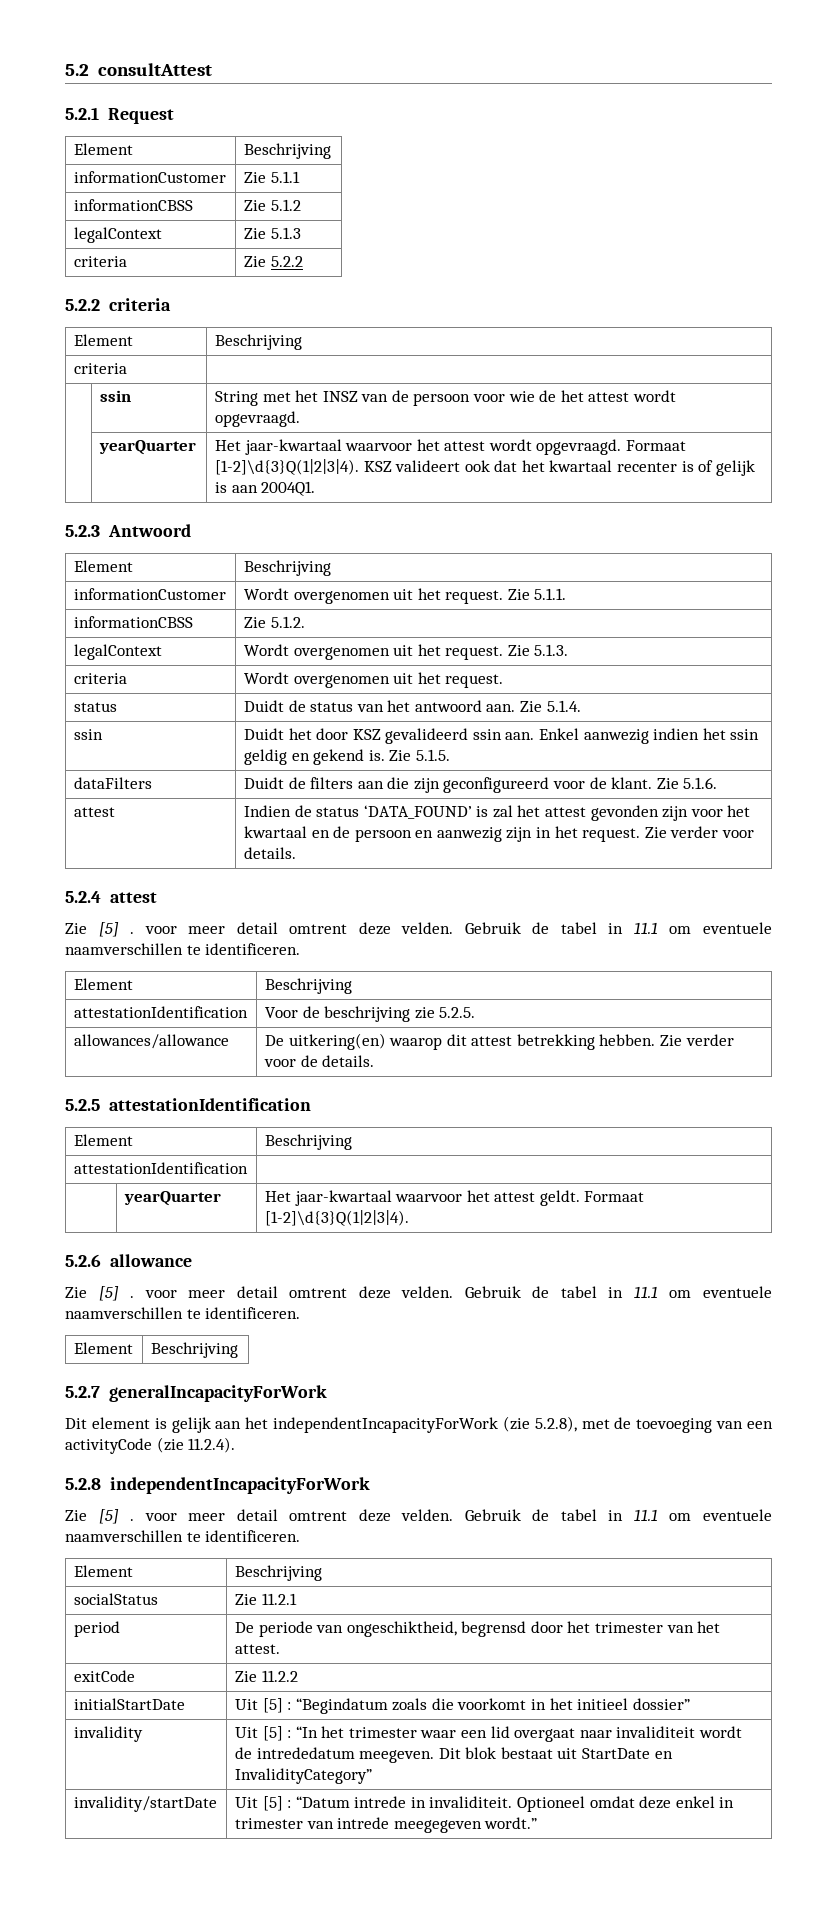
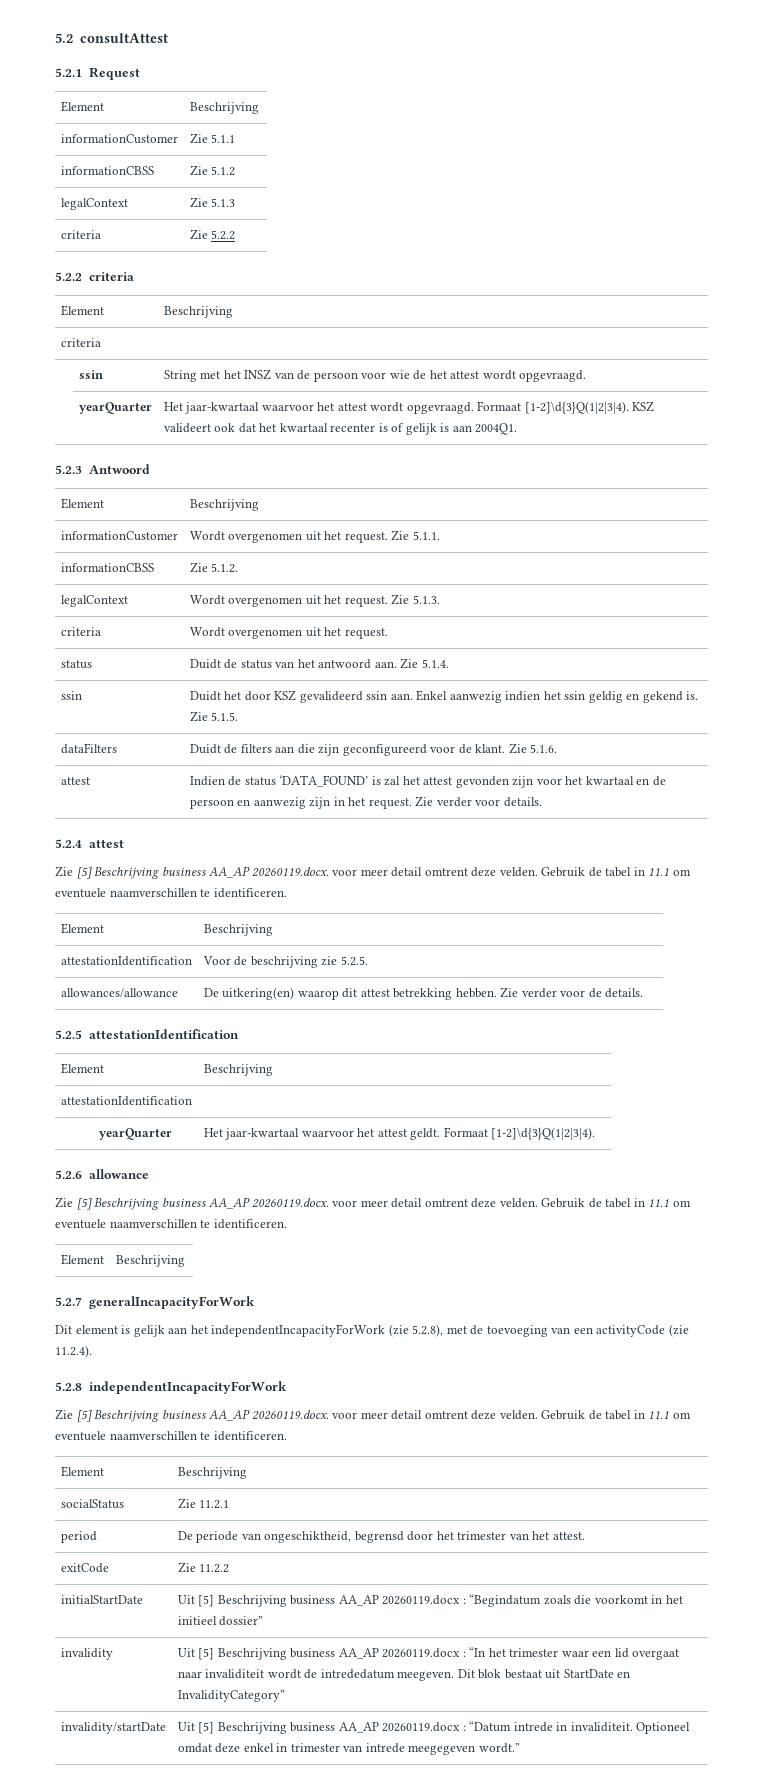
  5.2.4 attest
- Zie [5] . voor meer detail omtrent deze velden.
+ Zie [5] Beschrijving business AA_AP 20260119.docx. voor meer detail omtrent deze velden.
  5.2.6 allowance
- Zie [5] . voor meer detail omtrent deze velden.
+ Zie [5] Beschrijving business AA_AP 20260119.docx. voor meer detail omtrent deze velden.
  5.2.8 independentIncapacityForWork
- Zie [5] . voor meer detail omtrent deze velden.
+ Zie [5] Beschrijving business AA_AP 20260119.docx. voor meer detail omtrent deze velden.
- initialStartDate | Uit [5] : “Begindatum zoals die voorkomt in het initieel dossier”
+ initialStartDate | Uit [5] Beschrijving business AA_AP 20260119.docx : “Begindatum zoals die voorkomt in het initieel dossier”
- invalidity | Uit [5] : “In het trimester waar een lid overgaat naar invaliditeit wordt de intrededatum meegeven. Dit blok bestaat uit StartDate en InvalidityCategory”
+ invalidity | Uit [5] Beschrijving business AA_AP 20260119.docx : “In het trimester waar een lid overgaat naar invaliditeit wordt de intrededatum meegeven. Dit blok bestaat uit StartDate en InvalidityCategory”
- invalidity/startDate | Uit [5] : “Datum intrede in invaliditeit. Optioneel omdat deze enkel in trimester van intrede meegegeven wordt.”
+ invalidity/startDate | Uit [5] Beschrijving business AA_AP 20260119.docx : “Datum intrede in invaliditeit. Optioneel omdat deze enkel in trimester van intrede meegegeven wordt.”

